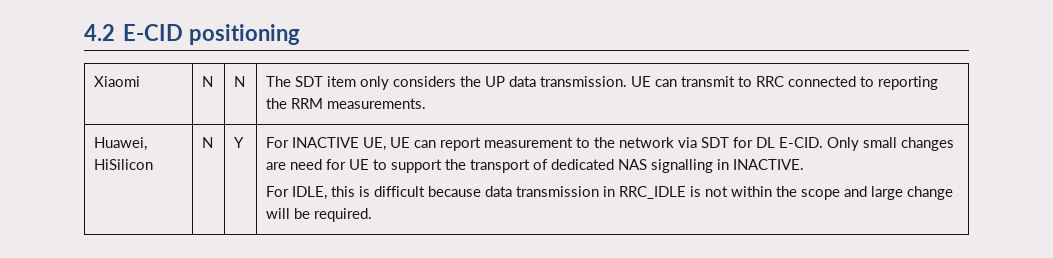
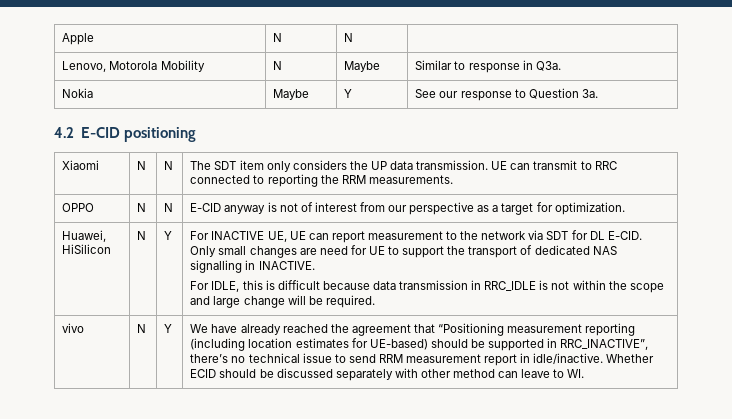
+ Apple | N | N |
+ Lenovo, Motorola Mobility | N | Maybe | Similar to response in Q3a.
+ Nokia | Maybe | Y | See our response to Question 3a.
+ OPPO | N | N | E-CID anyway is not of interest from our perspective as a target for optimization.
+ vivo | N | Y | We have already reached the agreement that “Positioning measurement reporting (including location estimates for UE-based) should be supported in RRC_INACTIVE”, there’s no technical issue to send RRM measurement report in idle/inactive. Whether ECID should be discussed separately with other method can leave to WI.

